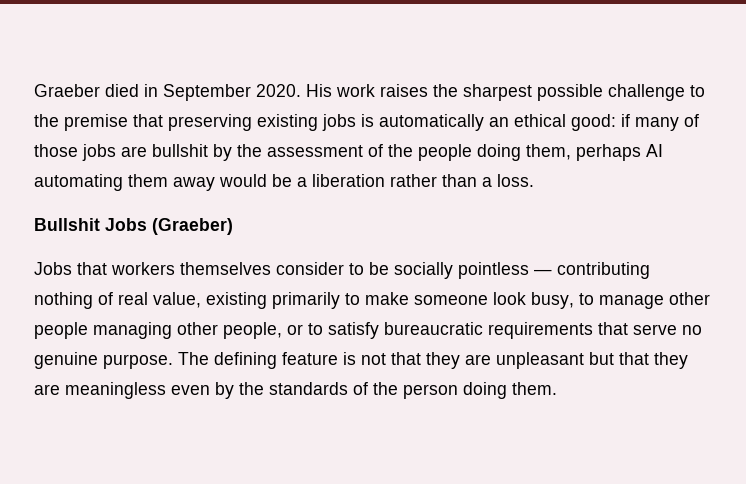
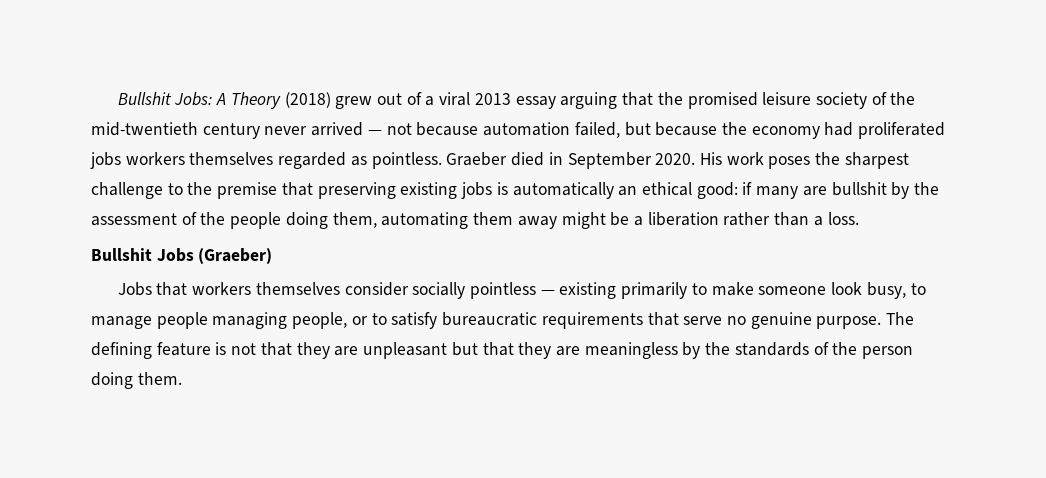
+ Bullshit Jobs: A Theory (2018) grew out of a viral 2013 essay arguing that the promised leisure society of the mid-twentieth century never arrived — not because automation failed, but because the economy had proliferated jobs workers themselves regarded as pointless.
- His work raises the sharpest possible challenge to the premise that preserving existing jobs is automatically an ethical good: if many of those jobs are bullshit by the assessment of the people doing them, perhaps AI automating them away would be a liberation rather than a loss.
+ His work poses the sharpest challenge to the premise that preserving existing jobs is automatically an ethical good: if many are bullshit by the assessment of the people doing them, automating them away might be a liberation rather than a loss.
- Jobs that workers themselves consider to be socially pointless — contributing nothing of real value, existing primarily to make someone look busy, to manage other people managing other people, or to satisfy bureaucratic requirements that serve no genuine purpose.
+ Jobs that workers themselves consider socially pointless — existing primarily to make someone look busy, to manage people managing people, or to satisfy bureaucratic requirements that serve no genuine purpose.
- The defining feature is not that they are unpleasant but that they are meaningless even by the standards of the person doing them.
+ The defining feature is not that they are unpleasant but that they are meaningless by the standards of the person doing them.

